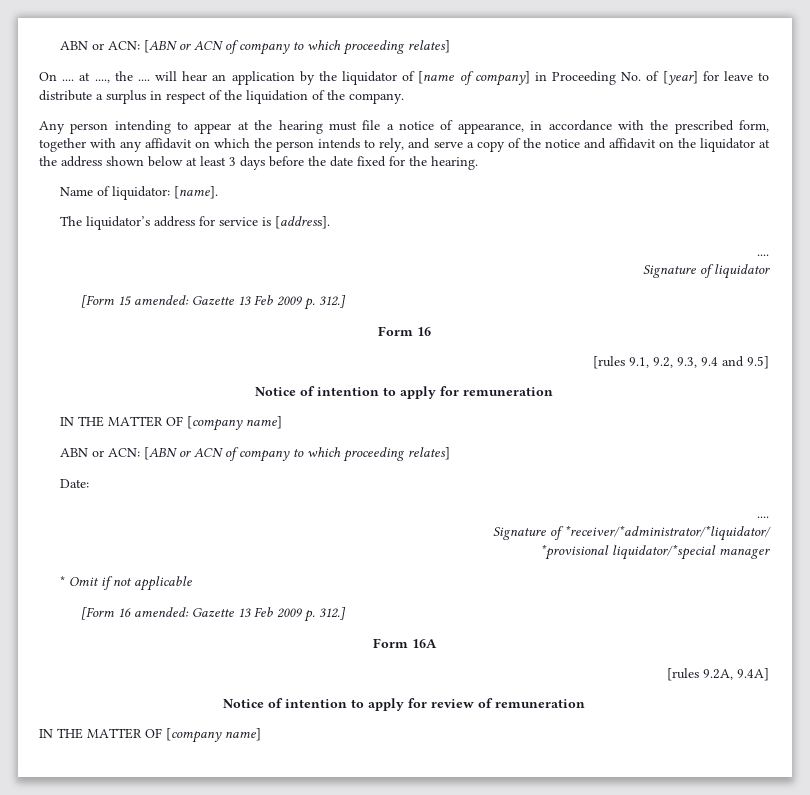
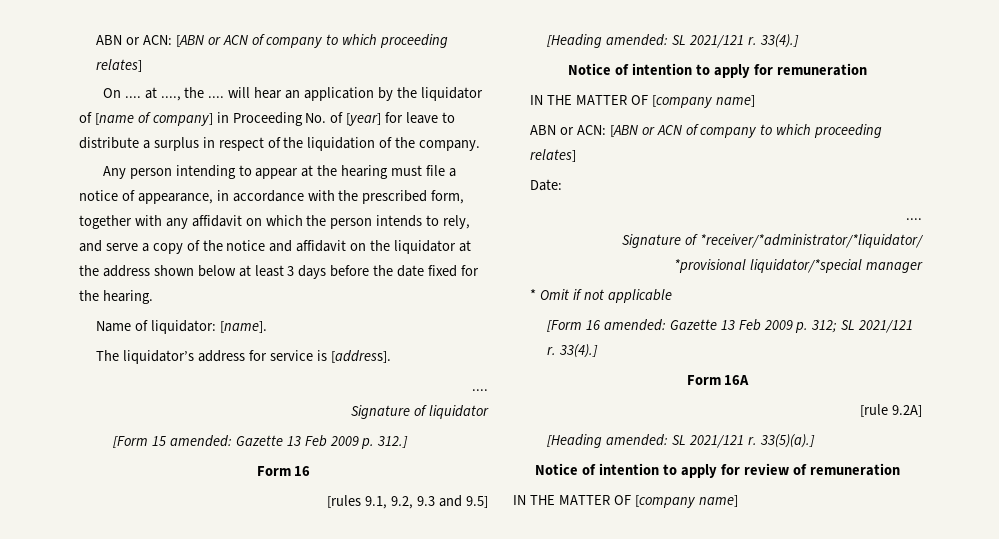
- [rules 9.1, 9.2, 9.3, 9.4 and 9.5]
+ [rules 9.1, 9.2, 9.3 and 9.5]
+ [Heading amended: SL 2021/121 r. 33(4).]
- [Form 16 amended: Gazette 13 Feb 2009 p. 312.]
+ [Form 16 amended: Gazette 13 Feb 2009 p. 312; SL 2021/121 r. 33(4).]
  Form 16A
- [rules 9.2A, 9.4A]
+ [rule 9.2A]
+ [Heading amended: SL 2021/121 r. 33(5)(a).]

